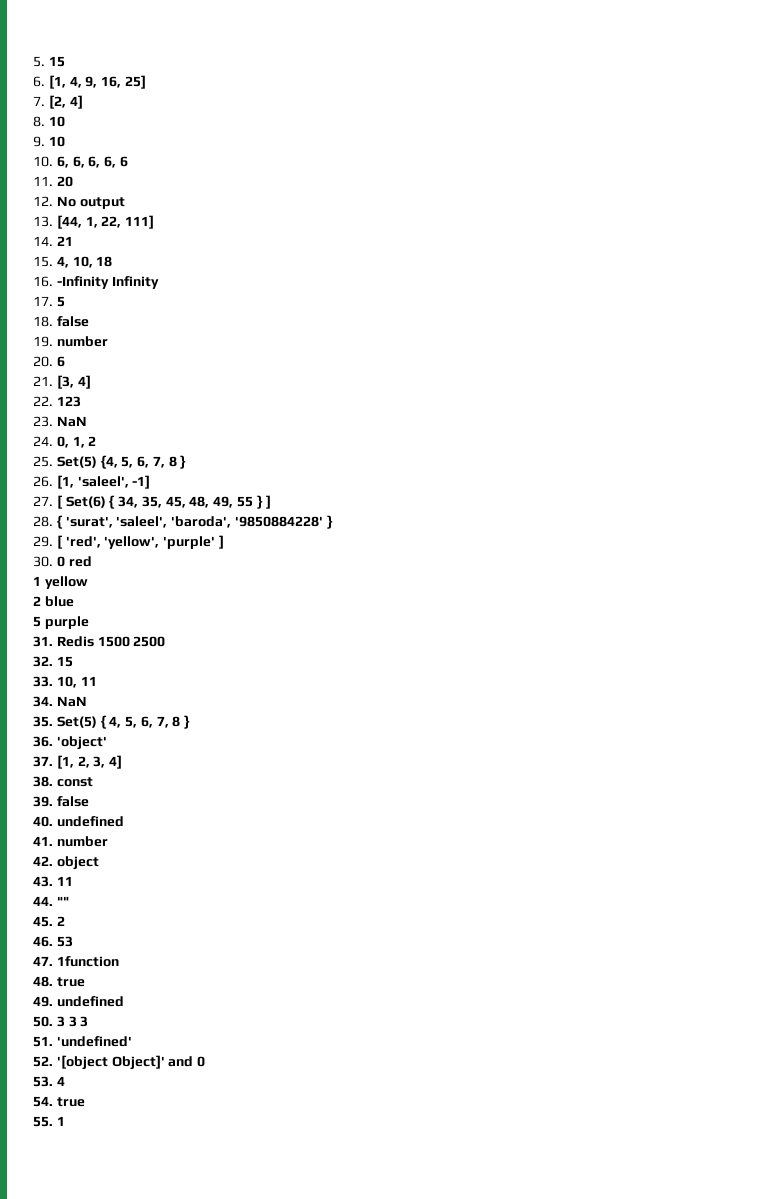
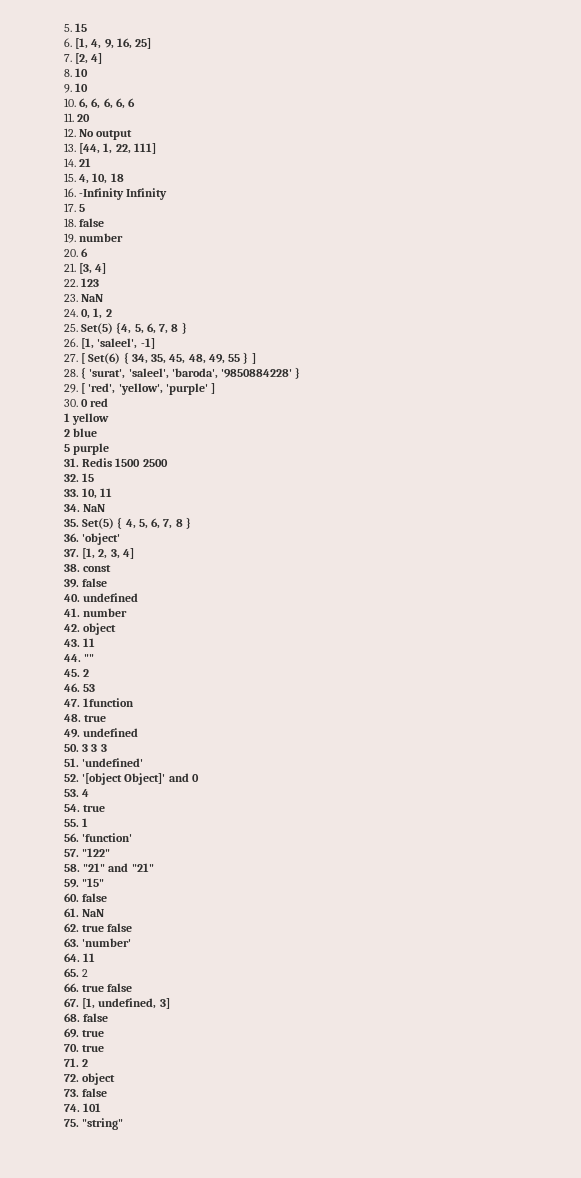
+ 56. 'function'
+ 57. "122"
+ 58. "21" and "21"
+ 59. "15"
+ 60. false
+ 61. NaN
+ 62. true false
+ 63. 'number'
+ 64. 11
+ 65. 2
+ 66. true false
+ 67. [1, undefined, 3]
+ 68. false
+ 69. true
+ 70. true
+ 71. 2
+ 72. object
+ 73. false
+ 74. 101
+ 75. "string"

